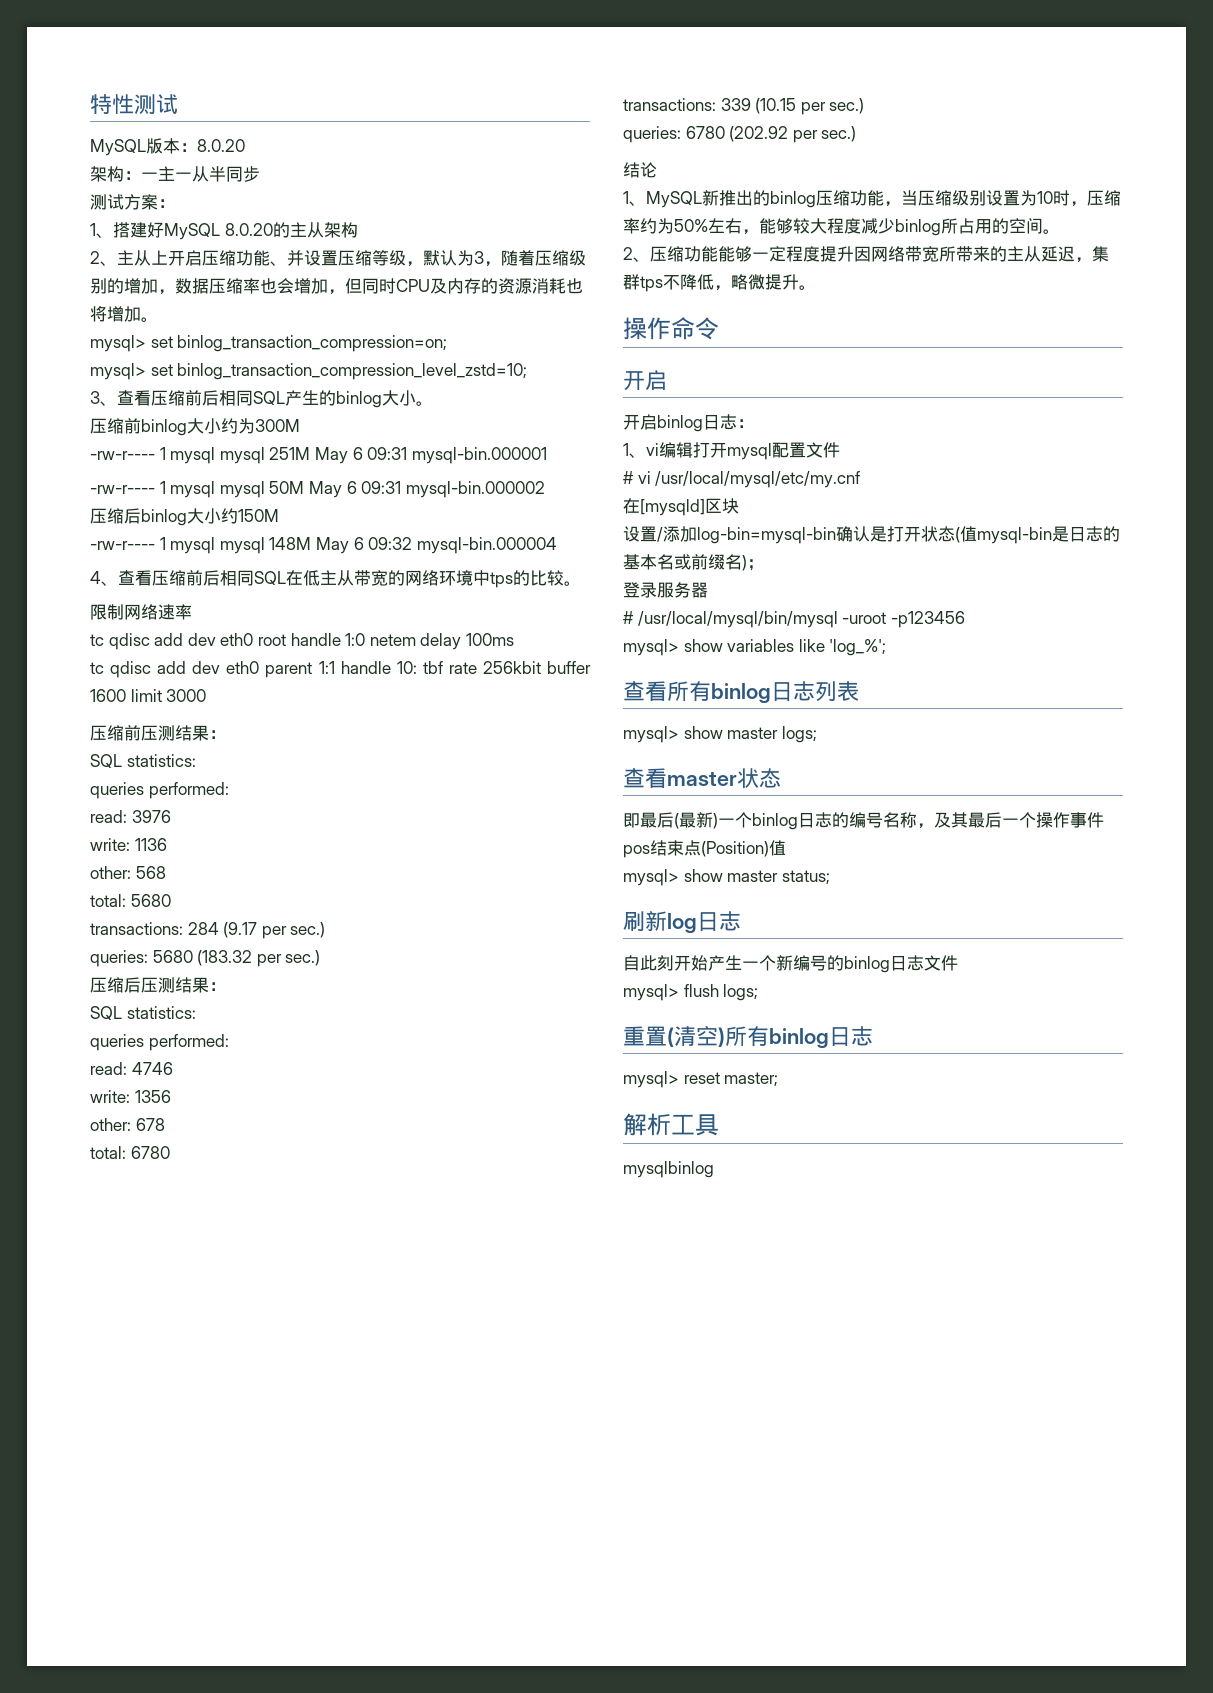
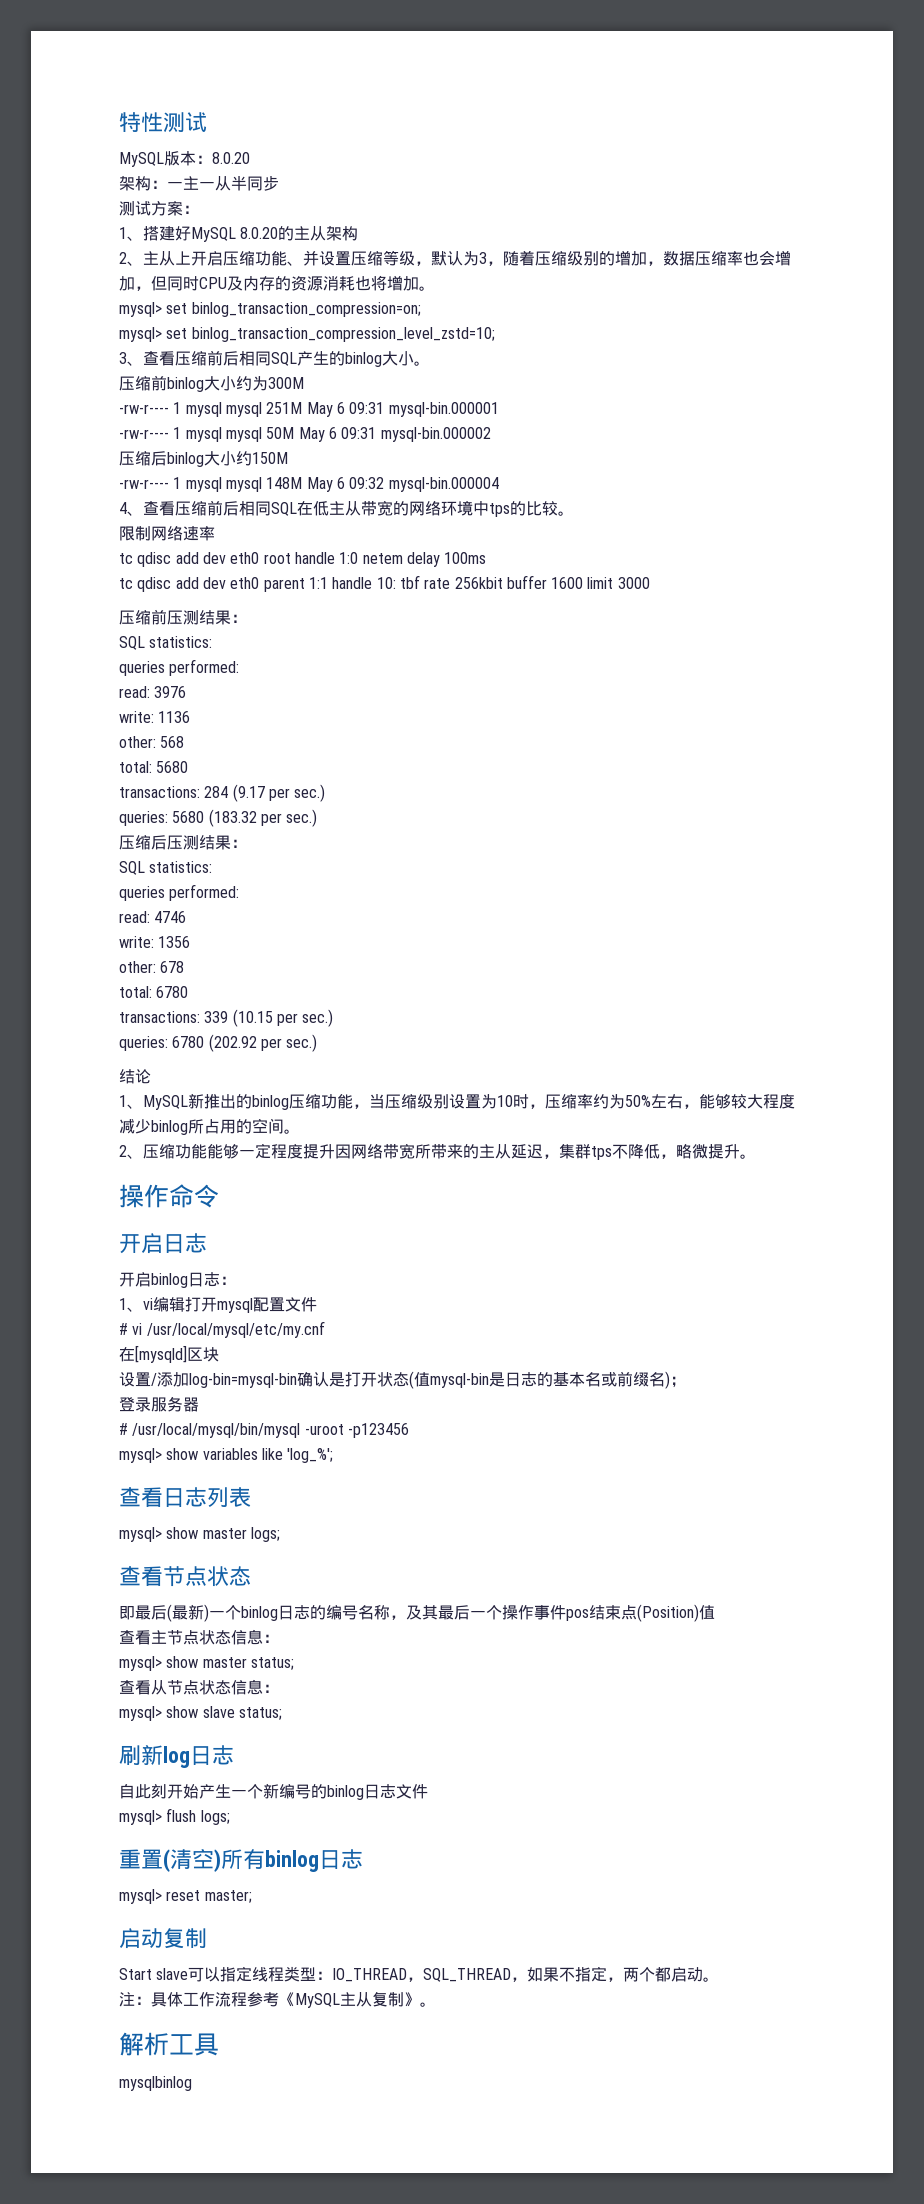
  操作命令
- 开启
+ 开启日志
- 查看所有binlog日志列表
+ 查看日志列表
- 查看master状态
+ 查看节点状态
+ 查看主节点状态信息：
+ 查看从节点状态信息：
+ mysql> show slave status;
+ 启动复制
+ Start slave可以指定线程类型：IO_THREAD，SQL_THREAD，如果不指定，两个都启动。
+ 注：具体工作流程参考《MySQL主从复制》。

